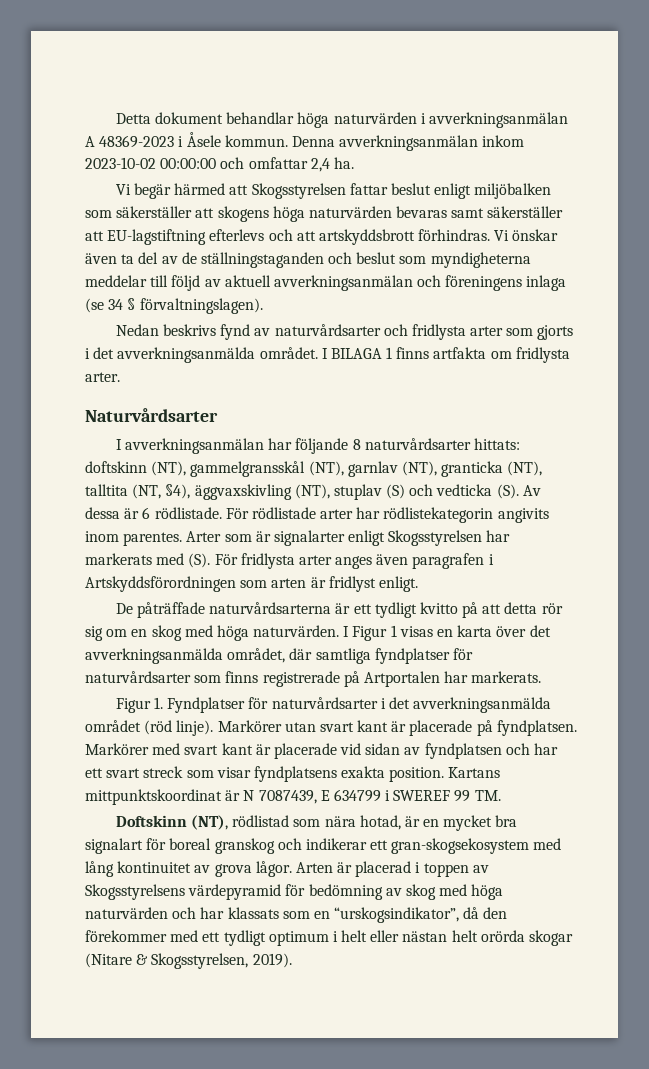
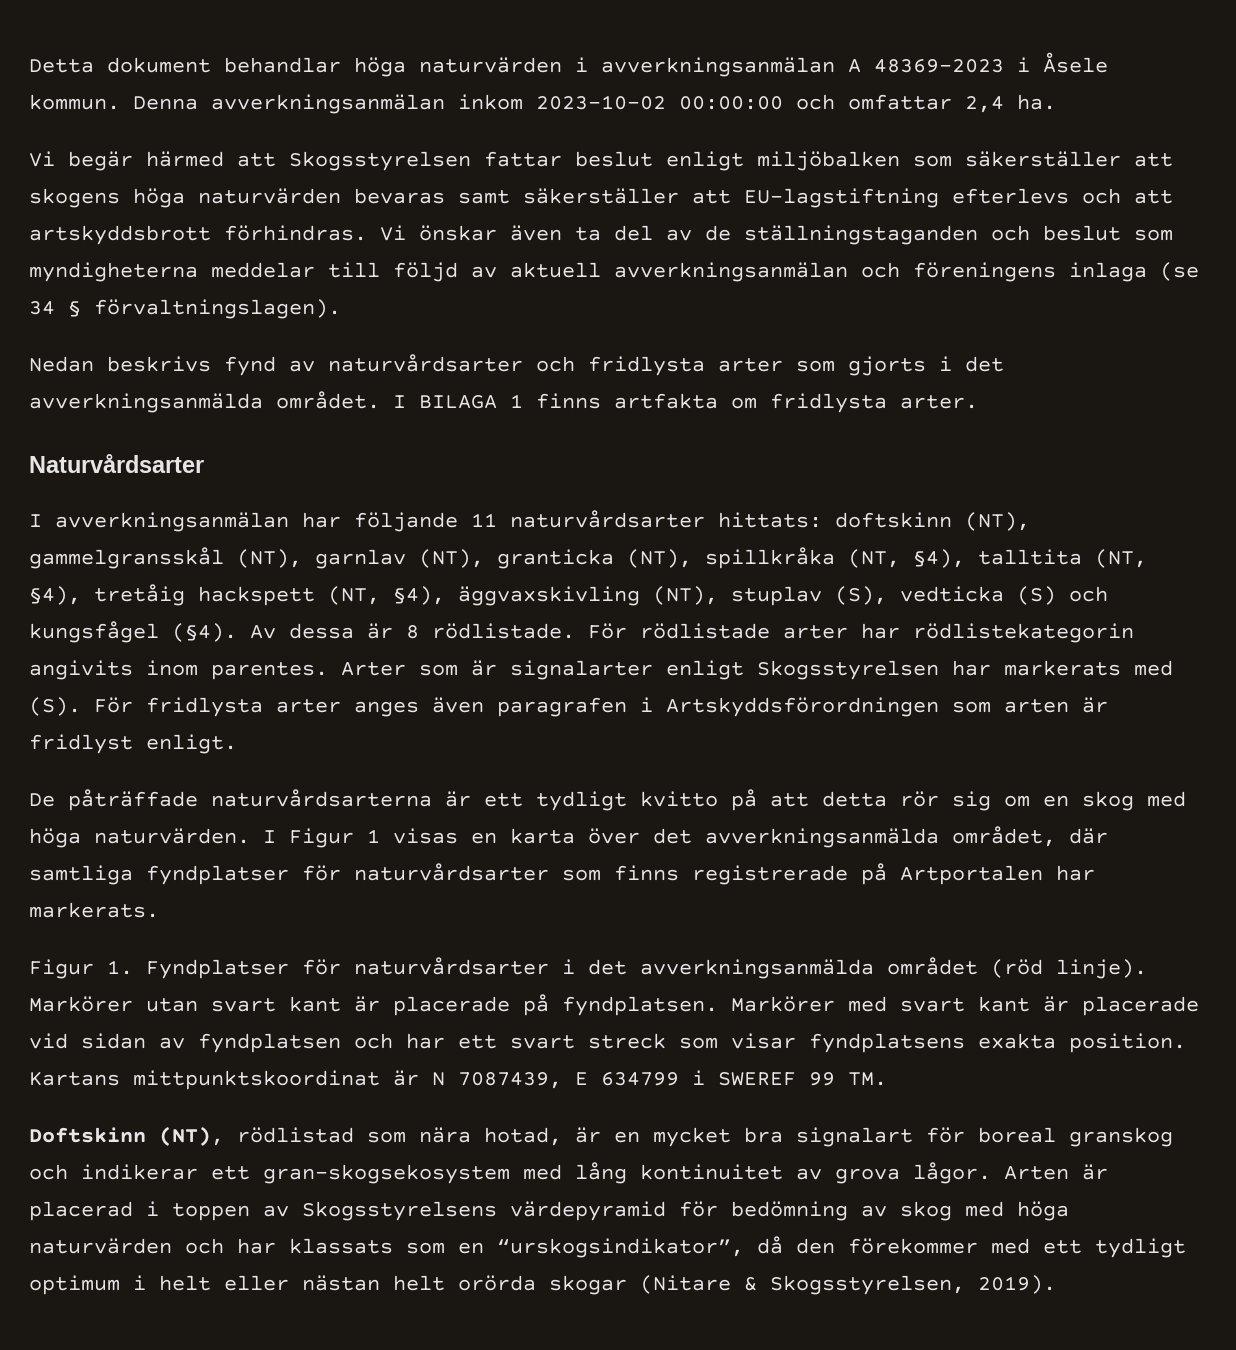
- I avverkningsanmälan har följande 8 naturvårdsarter hittats: doftskinn (NT), gammelgransskål (NT), garnlav (NT), granticka (NT), talltita (NT, §4), äggvaxskivling (NT), stuplav (S) och vedticka (S). Av dessa är 6 rödlistade.
+ I avverkningsanmälan har följande 11 naturvårdsarter hittats: doftskinn (NT), gammelgransskål (NT), garnlav (NT), granticka (NT), spillkråka (NT, §4), talltita (NT, §4), tretåig hackspett (NT, §4), äggvaxskivling (NT), stuplav (S), vedticka (S) och kungsfågel (§4). Av dessa är 8 rödlistade.

